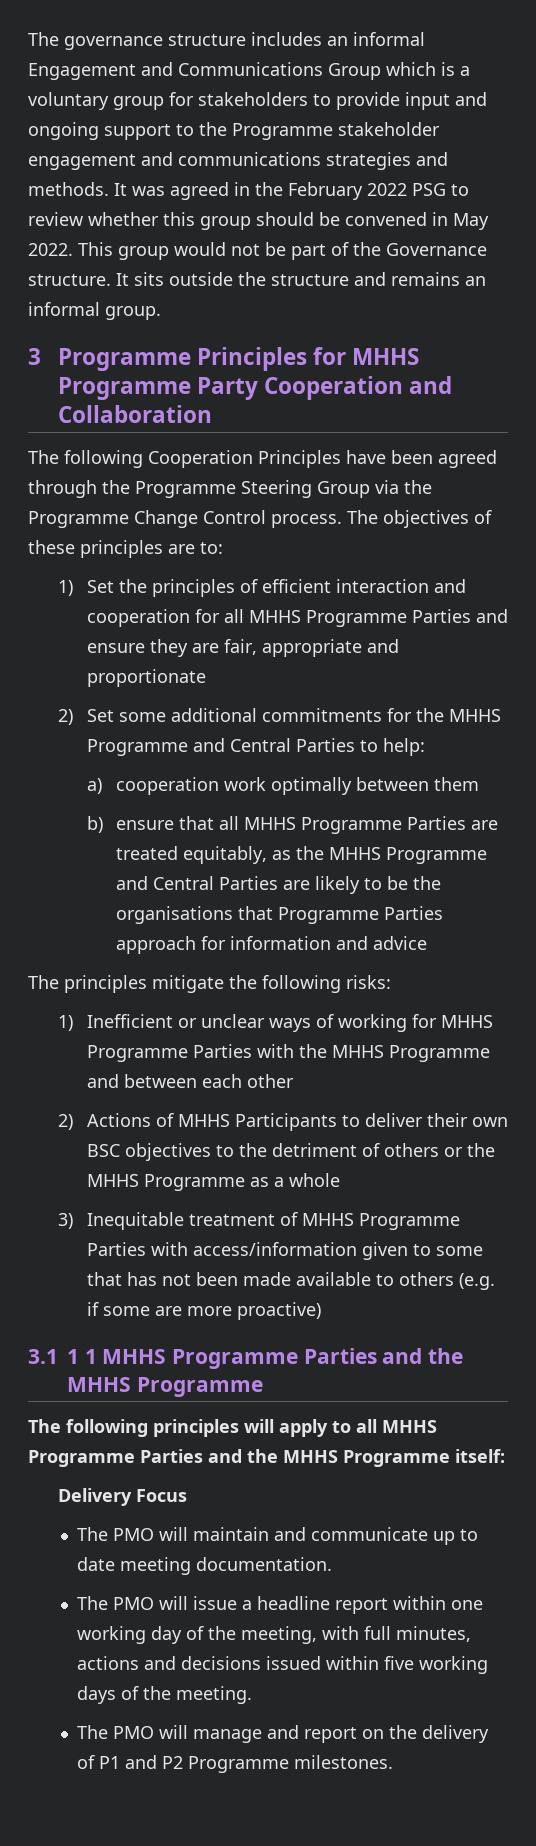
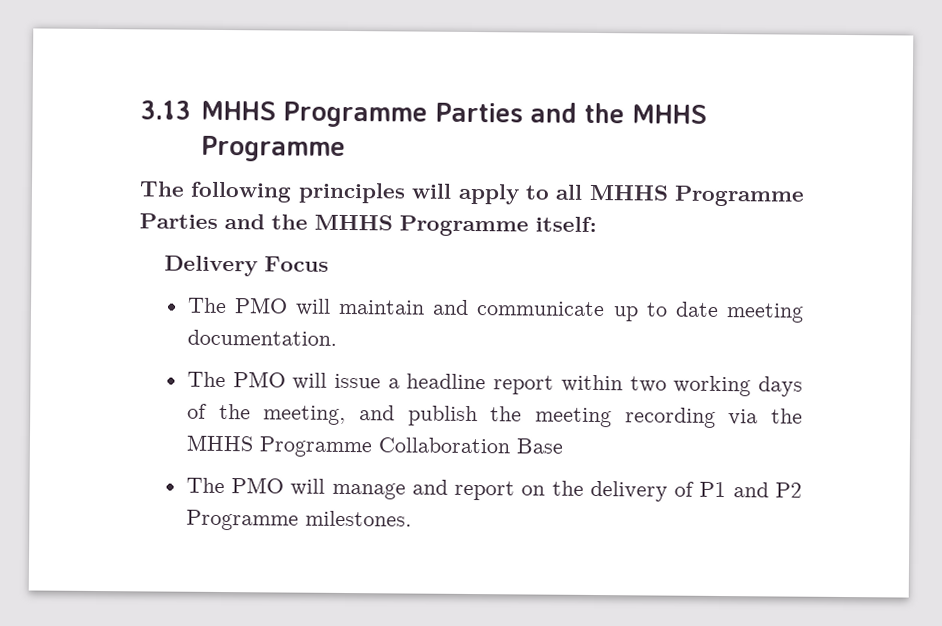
- The governance structure includes an informal Engagement and Communications Group which is a voluntary group for stakeholders to provide input and ongoing support to the Programme stakeholder engagement and communications strategies and methods. It was agreed in the February 2022 PSG to review whether this group should be convened in May 2022. This group would not be part of the Governance structure. It sits outside the structure and remains an informal group.
- 3 Programme Principles for MHHS Programme Party Cooperation and Collaboration
- The following Cooperation Principles have been agreed through the Programme Steering Group via the Programme Change Control process. The objectives of these principles are to:
- 1) Set the principles of efficient interaction and cooperation for all MHHS Programme Parties and ensure they are fair, appropriate and proportionate
- 2) Set some additional commitments for the MHHS Programme and Central Parties to help:
- a) cooperation work optimally between them
- b) ensure that all MHHS Programme Parties are treated equitably, as the MHHS Programme and Central Parties are likely to be the organisations that Programme Parties approach for information and advice
- The principles mitigate the following risks:
- 1) Inefficient or unclear ways of working for MHHS Programme Parties with the MHHS Programme and between each other
- 2) Actions of MHHS Participants to deliver their own BSC objectives to the detriment of others or the MHHS Programme as a whole
- 3) Inequitable treatment of MHHS Programme Parties with access/information given to some that has not been made available to others (e.g. if some are more proactive)
- 3.1 1 1 MHHS Programme Parties and the MHHS Programme
+ 3.13 MHHS Programme Parties and the MHHS Programme
- The PMO will issue a headline report within one working day of the meeting, with full minutes, actions and decisions issued within five working days of the meeting.
+ The PMO will issue a headline report within two working days of the meeting, and publish the meeting recording via the MHHS Programme Collaboration Base

